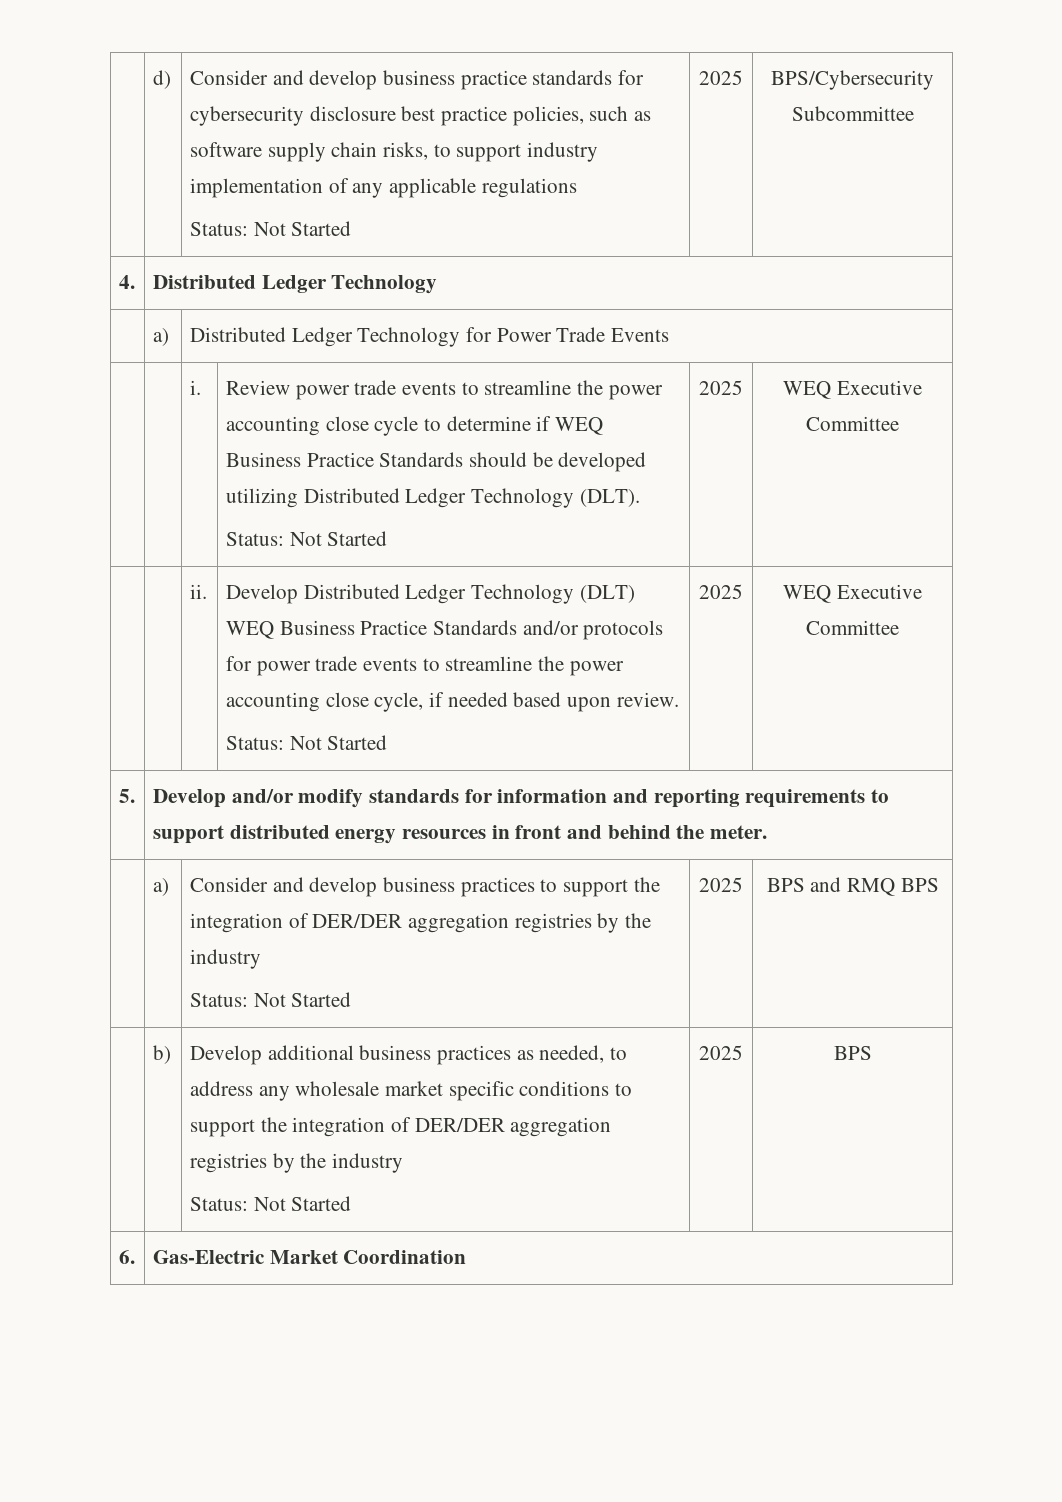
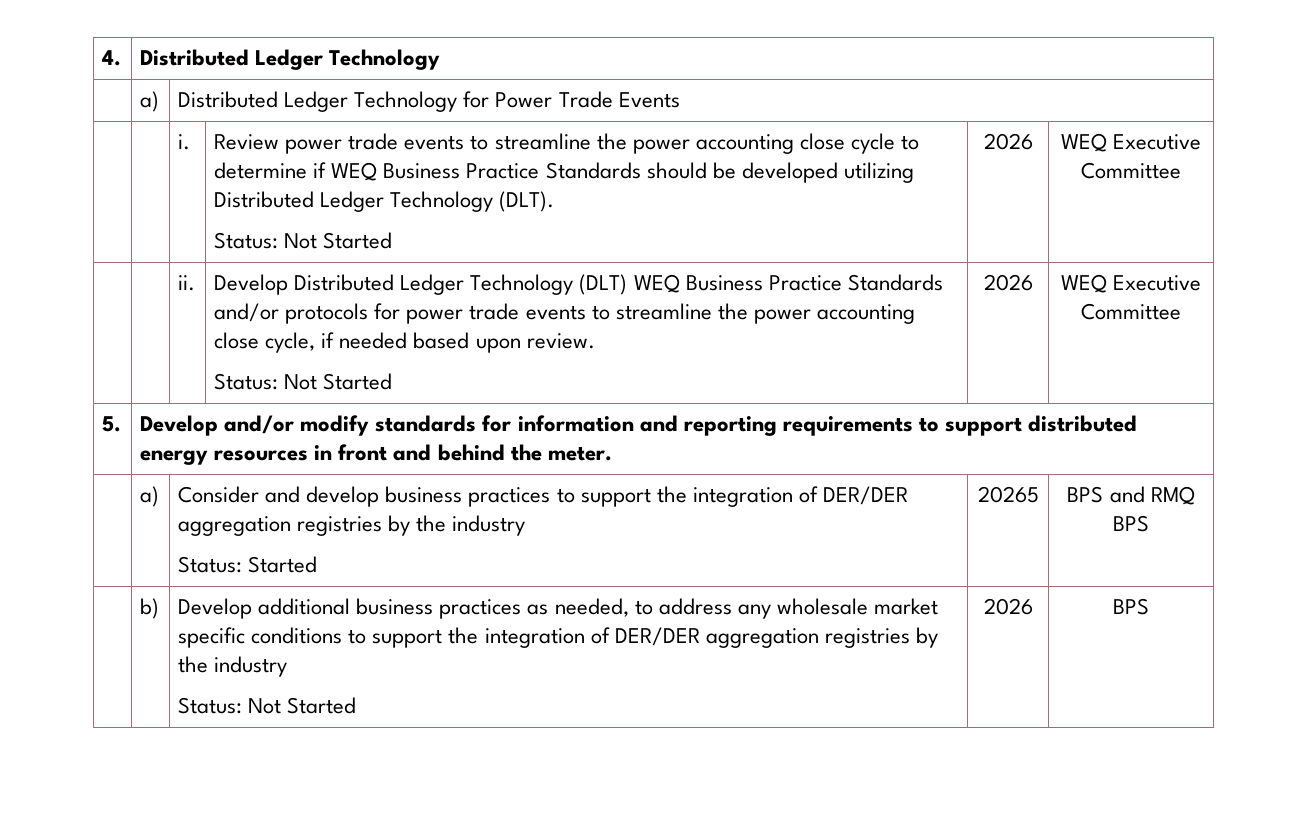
- | d) | Consider and develop business practice standards for cybersecurity disclosure best practice policies, such as software supply chain risks, to support industry implementation of any applicable regulations
- Status: Not Started | 2025 | BPS/Cybersecurity Subcommittee
  | | i. | Review power trade events to streamline the power accounting close cycle to determine if WEQ Business Practice Standards should be developed utilizing Distributed Ledger Technology (DLT).
- Status: Not Started | 2025 | WEQ Executive Committee
+ Status: Not Started | 2026 | WEQ Executive Committee
  | | ii. | Develop Distributed Ledger Technology (DLT) WEQ Business Practice Standards and/or protocols for power trade events to streamline the power accounting close cycle, if needed based upon review.
- Status: Not Started | 2025 | WEQ Executive Committee
+ Status: Not Started | 2026 | WEQ Executive Committee
  | a) | Consider and develop business practices to support the integration of DER/DER aggregation registries by the industry
- Status: Not Started | 2025 | BPS and RMQ BPS
+ Status: Started | 20265 | BPS and RMQ BPS
  | b) | Develop additional business practices as needed, to address any wholesale market specific conditions to support the integration of DER/DER aggregation registries by the industry
- Status: Not Started | 2025 | BPS
- 6. | Gas-Electric Market Coordination
+ Status: Not Started | 2026 | BPS

